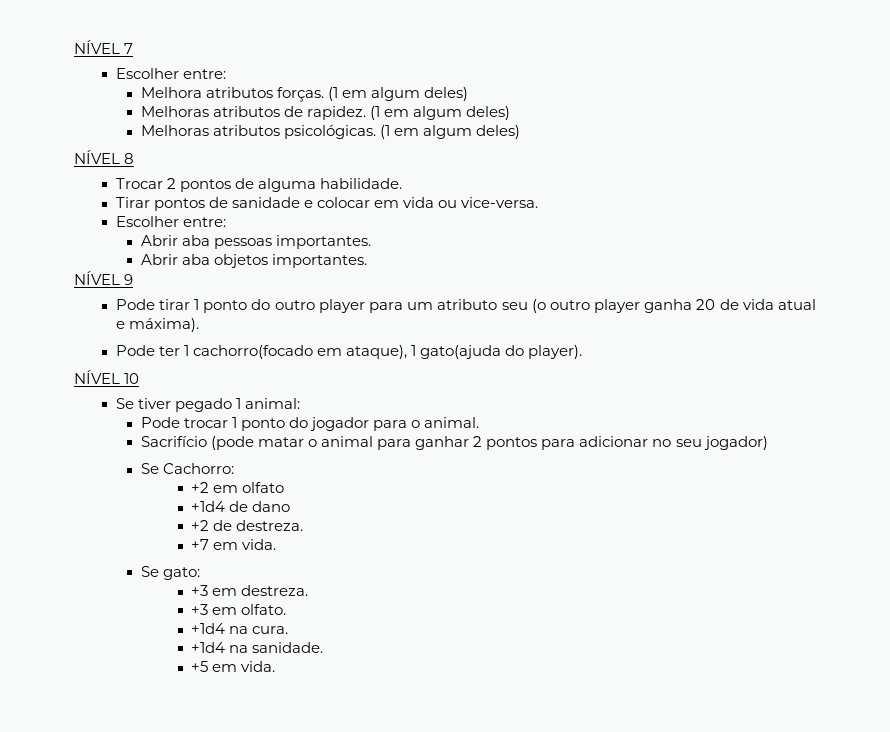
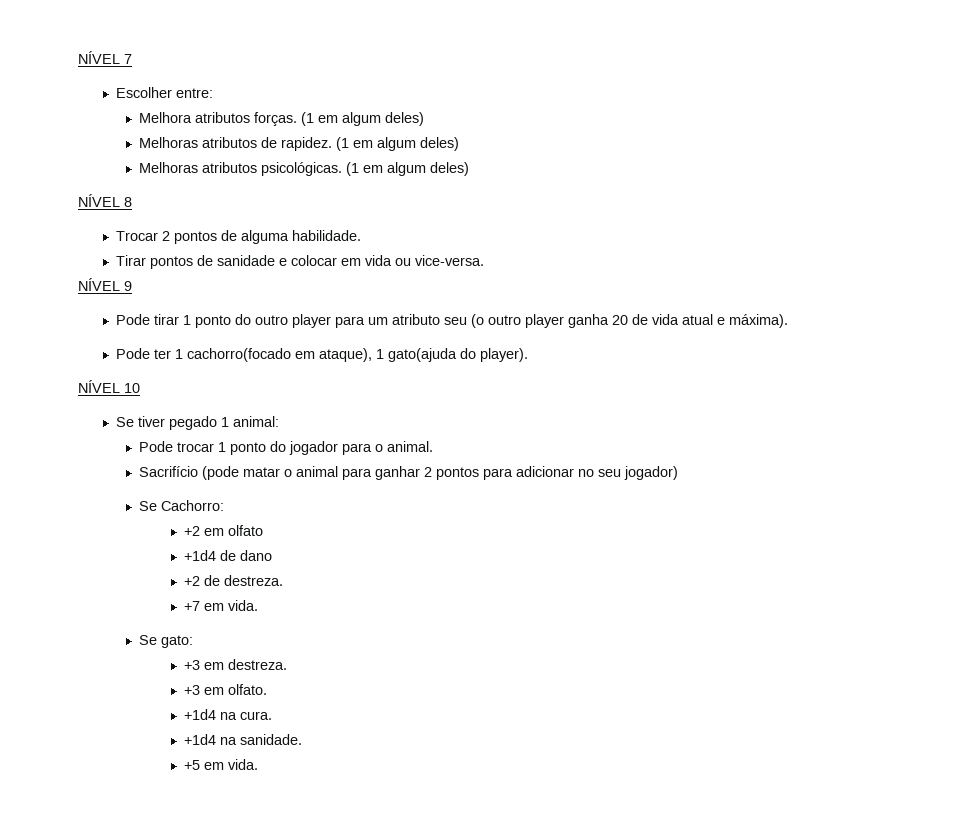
  Tirar pontos de sanidade e colocar em vida ou vice-versa.
- Escolher entre:
- Abrir aba pessoas importantes.
- Abrir aba objetos importantes.

